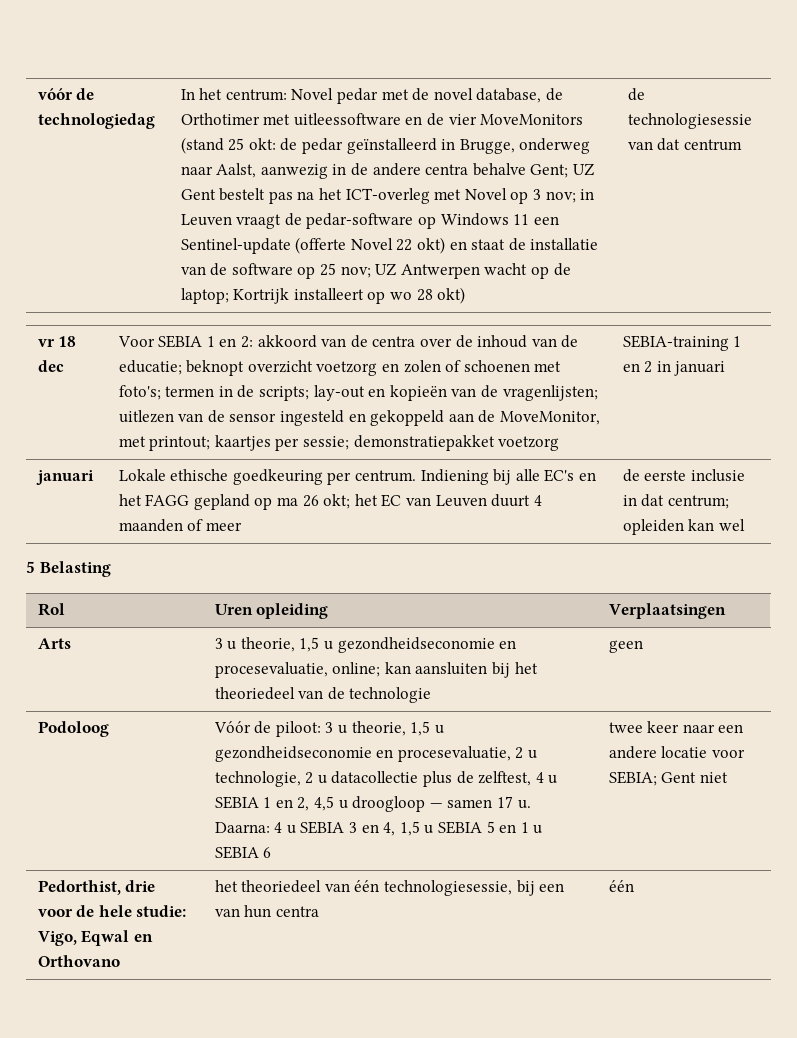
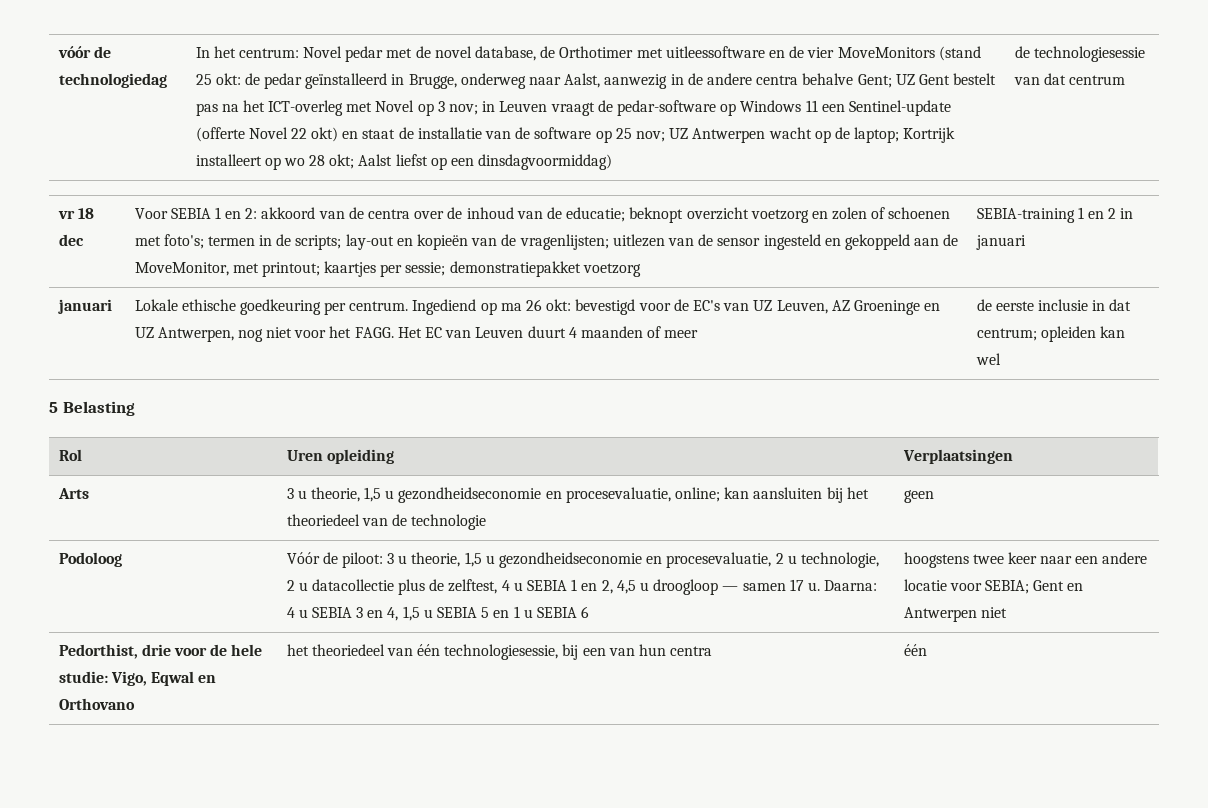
- Kortrijk installeert op wo 28 okt)
+ Kortrijk installeert op wo 28 okt; Aalst liefst op een dinsdagvoormiddag)
- Indiening bij alle EC's en het FAGG gepland op ma 26 okt; het EC van Leuven duurt 4 maanden of meer
+ Ingediend op ma 26 okt: bevestigd voor de EC's van UZ Leuven, AZ Groeninge en UZ Antwerpen, nog niet voor het FAGG. Het EC van Leuven duurt 4 maanden of meer
- twee keer naar een andere locatie voor SEBIA; Gent niet
+ hoogstens twee keer naar een andere locatie voor SEBIA; Gent en Antwerpen niet

